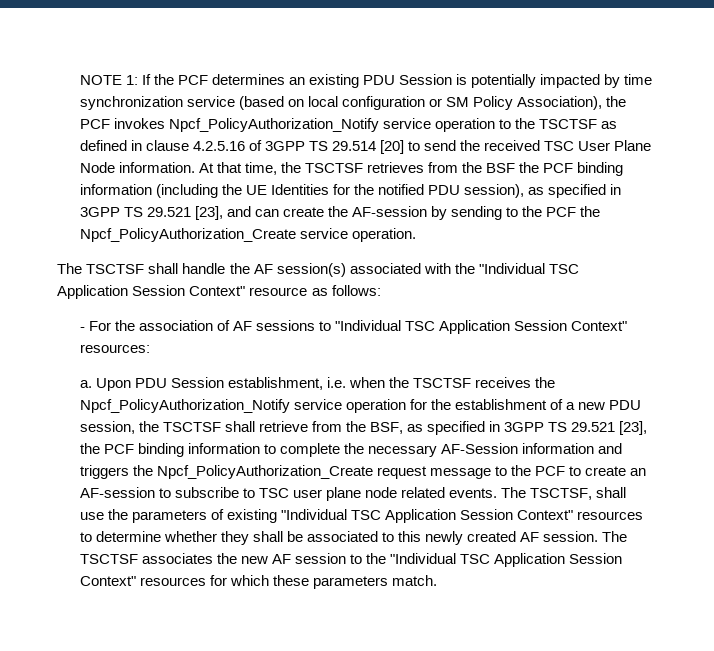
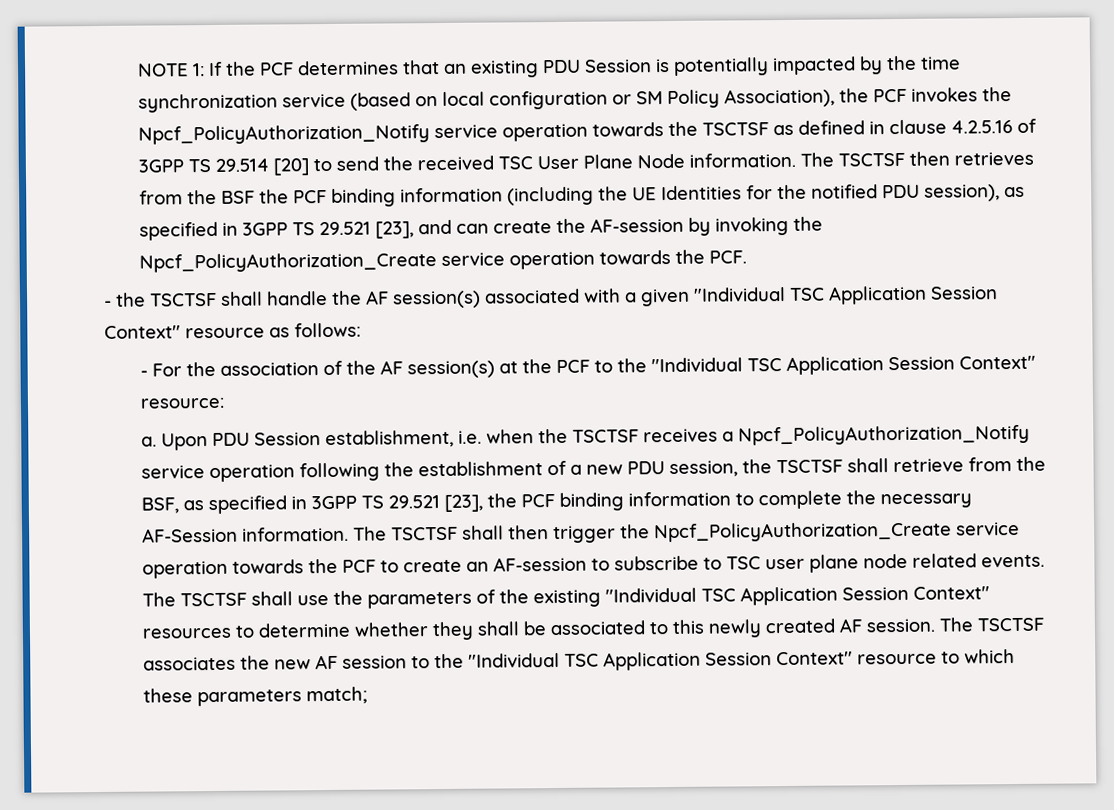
- NOTE 1: If the PCF determines an existing PDU Session is potentially impacted by time synchronization service (based on local configuration or SM Policy Association), the PCF invokes Npcf_PolicyAuthorization_Notify service operation to the TSCTSF as defined in clause 4.2.5.16 of 3GPP TS 29.514 [20] to send the received TSC User Plane Node information.
+ NOTE 1: If the PCF determines that an existing PDU Session is potentially impacted by the time synchronization service (based on local configuration or SM Policy Association), the PCF invokes the Npcf_PolicyAuthorization_Notify service operation towards the TSCTSF as defined in clause 4.2.5.16 of 3GPP TS 29.514 [20] to send the received TSC User Plane Node information.
- At that time, the TSCTSF retrieves from the BSF the PCF binding information (including the UE Identities for the notified PDU session), as specified in 3GPP TS 29.521 [23], and can create the AF-session by sending to the PCF the Npcf_PolicyAuthorization_Create service operation.
- The TSCTSF shall handle the AF session(s) associated with the "Individual TSC Application Session Context" resource as follows:
+ The TSCTSF then retrieves from the BSF the PCF binding information (including the UE Identities for the notified PDU session), as specified in 3GPP TS 29.521 [23], and can create the AF-session by invoking the Npcf_PolicyAuthorization_Create service operation towards the PCF.
+ - the TSCTSF shall handle the AF session(s) associated with a given "Individual TSC Application Session Context" resource as follows:
- - For the association of AF sessions to "Individual TSC Application Session Context" resources:
+ - For the association of the AF session(s) at the PCF to the "Individual TSC Application Session Context" resource:
- Upon PDU Session establishment, i.e. when the TSCTSF receives the Npcf_PolicyAuthorization_Notify service operation for the establishment of a new PDU session, the TSCTSF shall retrieve from the BSF, as specified in 3GPP TS 29.521 [23], the PCF binding information to complete the necessary AF-Session information and triggers the Npcf_PolicyAuthorization_Create request message to the PCF to create an AF-session to subscribe to TSC user plane node related events.
+ Upon PDU Session establishment, i.e. when the TSCTSF receives a Npcf_PolicyAuthorization_Notify service operation following the establishment of a new PDU session, the TSCTSF shall retrieve from the BSF, as specified in 3GPP TS 29.521 [23], the PCF binding information to complete the necessary AF-Session information. The TSCTSF shall then trigger the Npcf_PolicyAuthorization_Create service operation towards the PCF to create an AF-session to subscribe to TSC user plane node related events.
- The TSCTSF, shall use the parameters of existing "Individual TSC Application Session Context" resources to determine whether they shall be associated to this newly created AF session.
+ The TSCTSF shall use the parameters of the existing "Individual TSC Application Session Context" resources to determine whether they shall be associated to this newly created AF session.
- The TSCTSF associates the new AF session to the "Individual TSC Application Session Context" resources for which these parameters match.
+ The TSCTSF associates the new AF session to the "Individual TSC Application Session Context" resource to which these parameters match;

